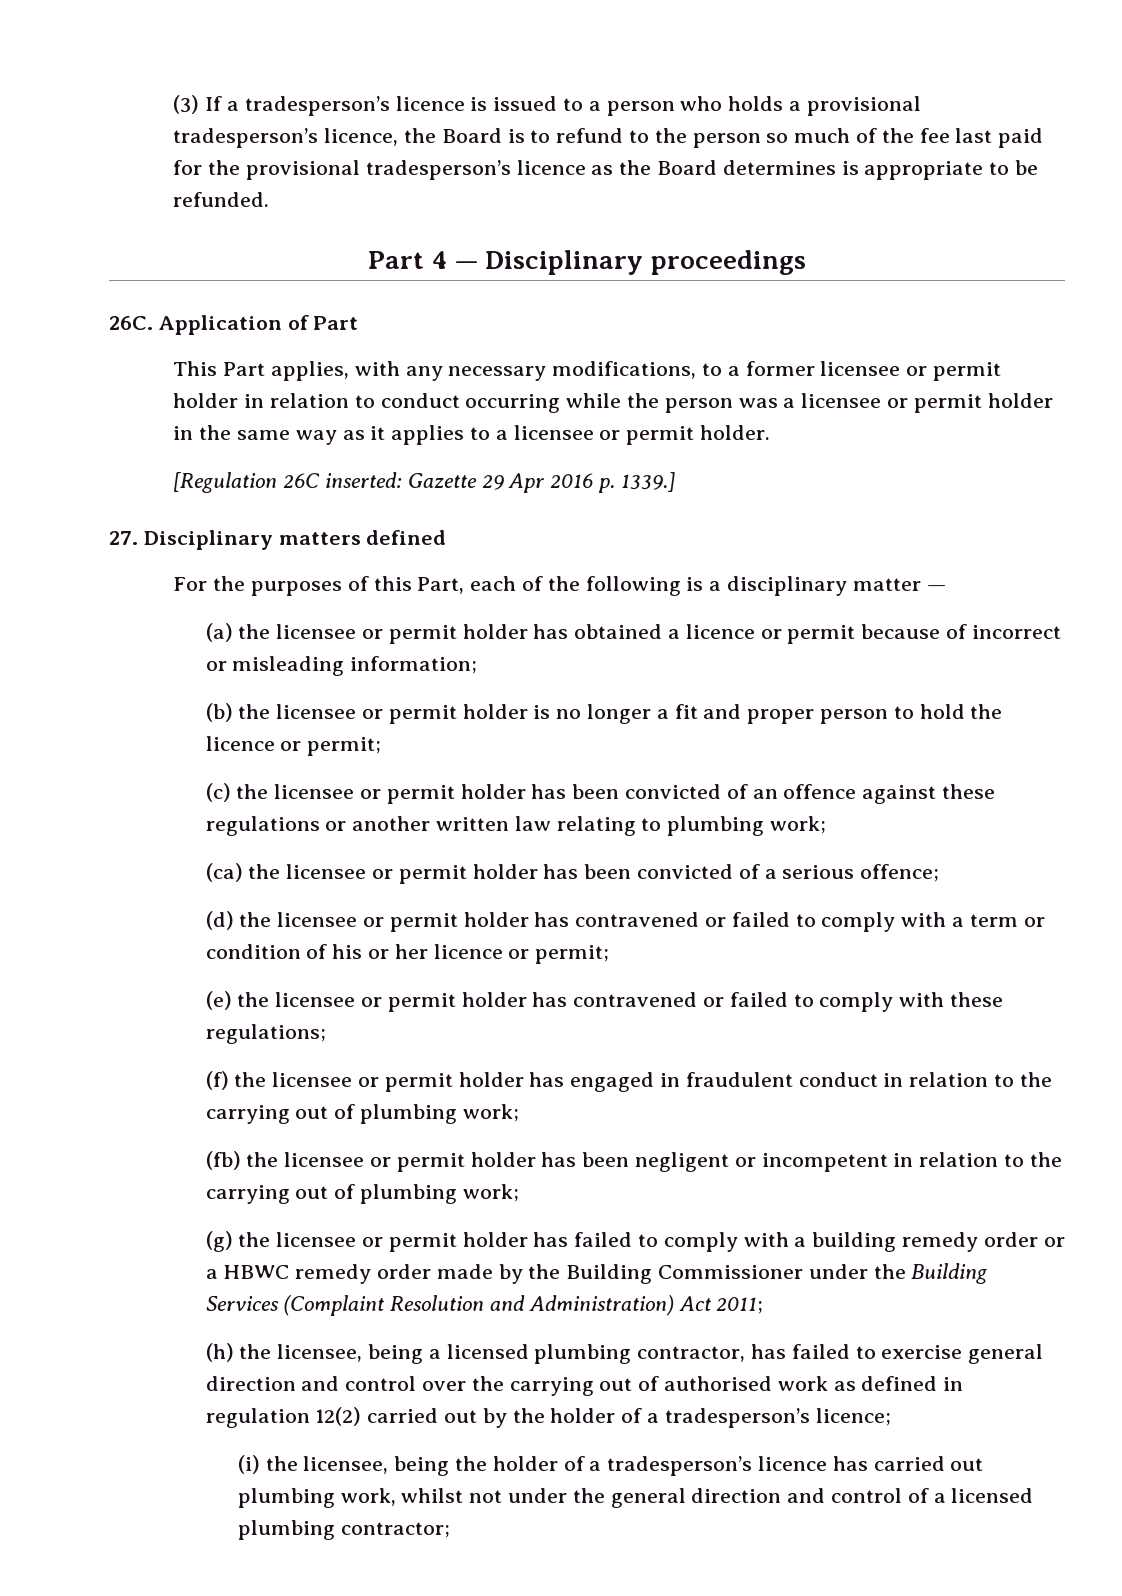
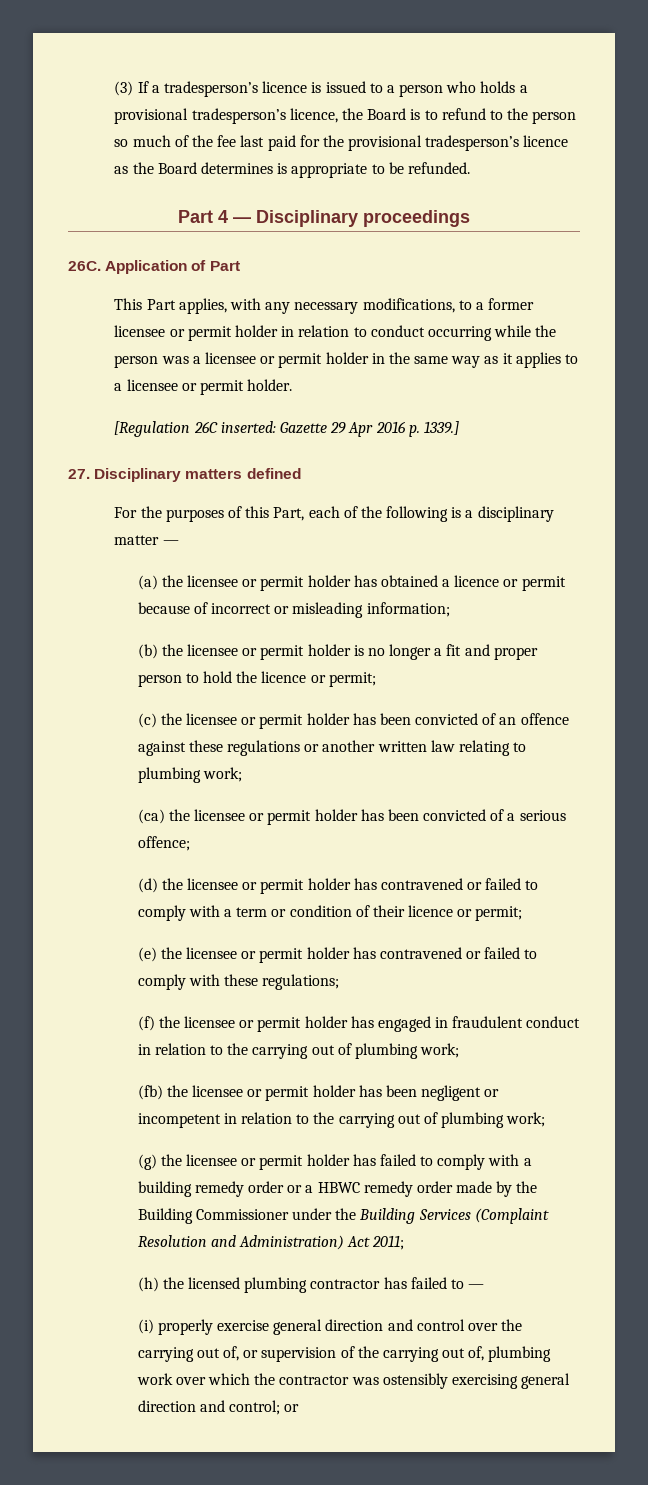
- (d) the licensee or permit holder has contravened or failed to comply with a term or condition of his or her licence or permit;
+ (d) the licensee or permit holder has contravened or failed to comply with a term or condition of their licence or permit;
- (h) the licensee, being a licensed plumbing contractor, has failed to exercise general direction and control over the carrying out of authorised work as defined in regulation 12(2) carried out by the holder of a tradesperson’s licence;
- (i) the licensee, being the holder of a tradesperson’s licence has carried out plumbing work, whilst not under the general direction and control of a licensed plumbing contractor;
+ (h) the licensed plumbing contractor has failed to —
+ (i) properly exercise general direction and control over the carrying out of, or supervision of the carrying out of, plumbing work over which the contractor was ostensibly exercising general direction and control; or

